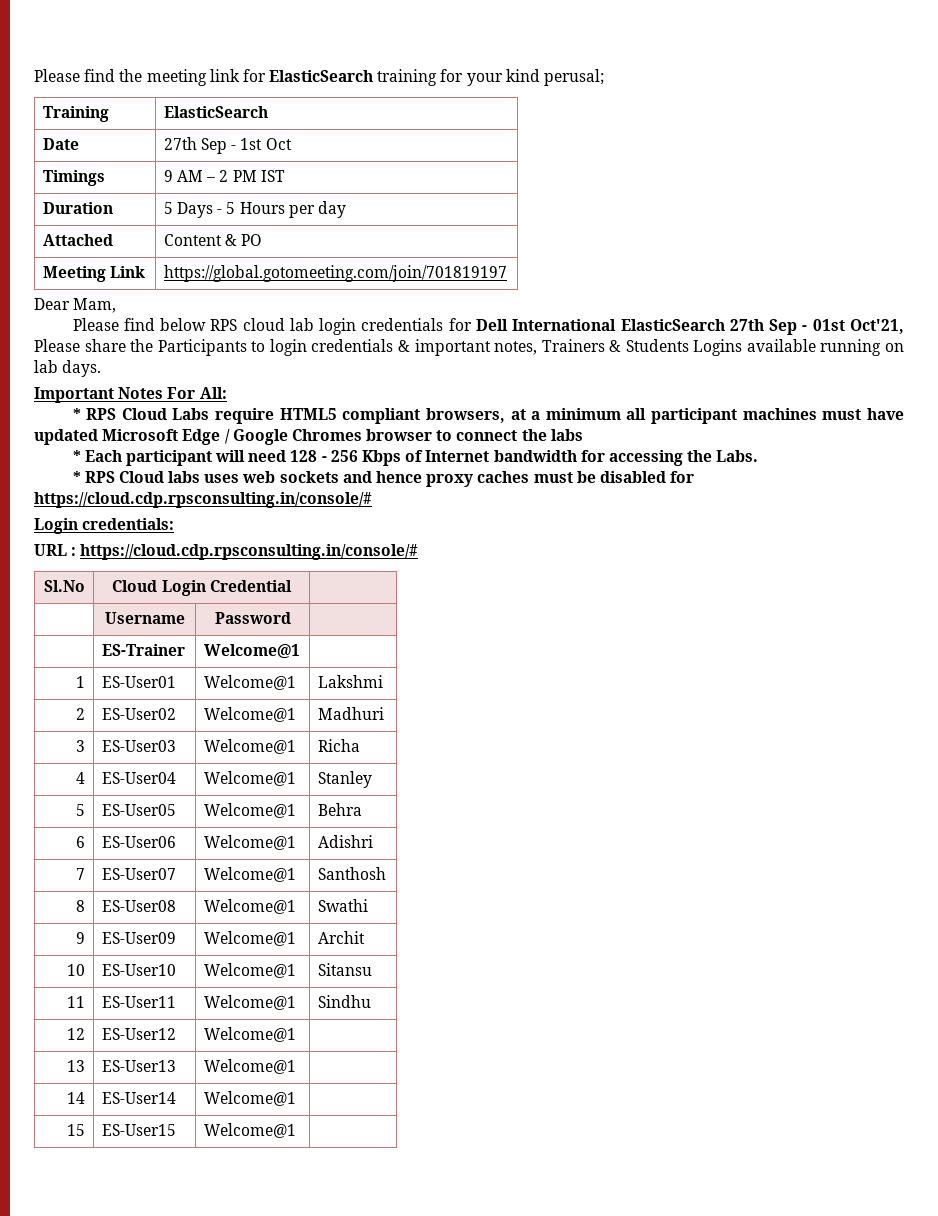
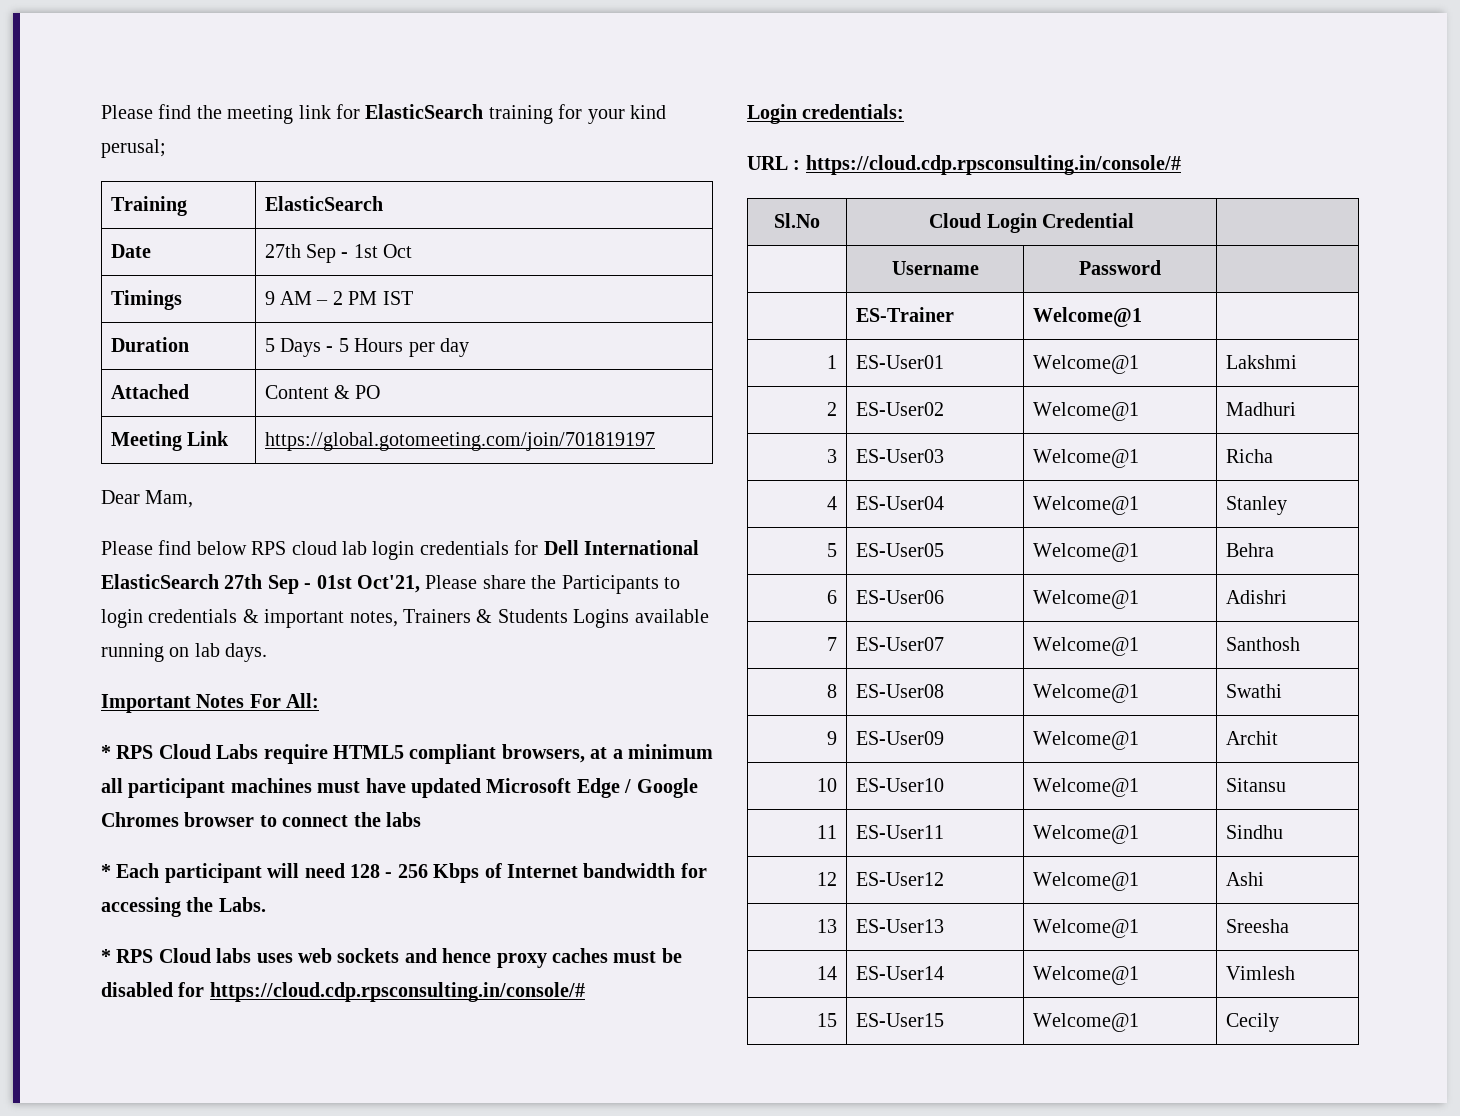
- 12 | ES-User12 | Welcome@1 |
+ 12 | ES-User12 | Welcome@1 | Ashi
- 13 | ES-User13 | Welcome@1 |
+ 13 | ES-User13 | Welcome@1 | Sreesha
- 14 | ES-User14 | Welcome@1 |
+ 14 | ES-User14 | Welcome@1 | Vimlesh
- 15 | ES-User15 | Welcome@1 |
+ 15 | ES-User15 | Welcome@1 | Cecily

